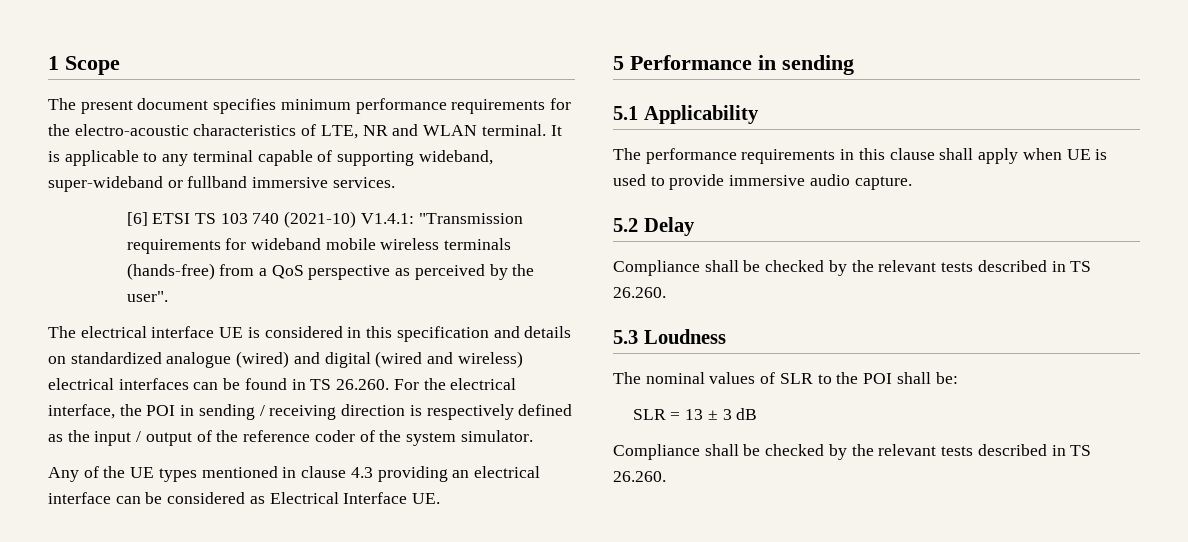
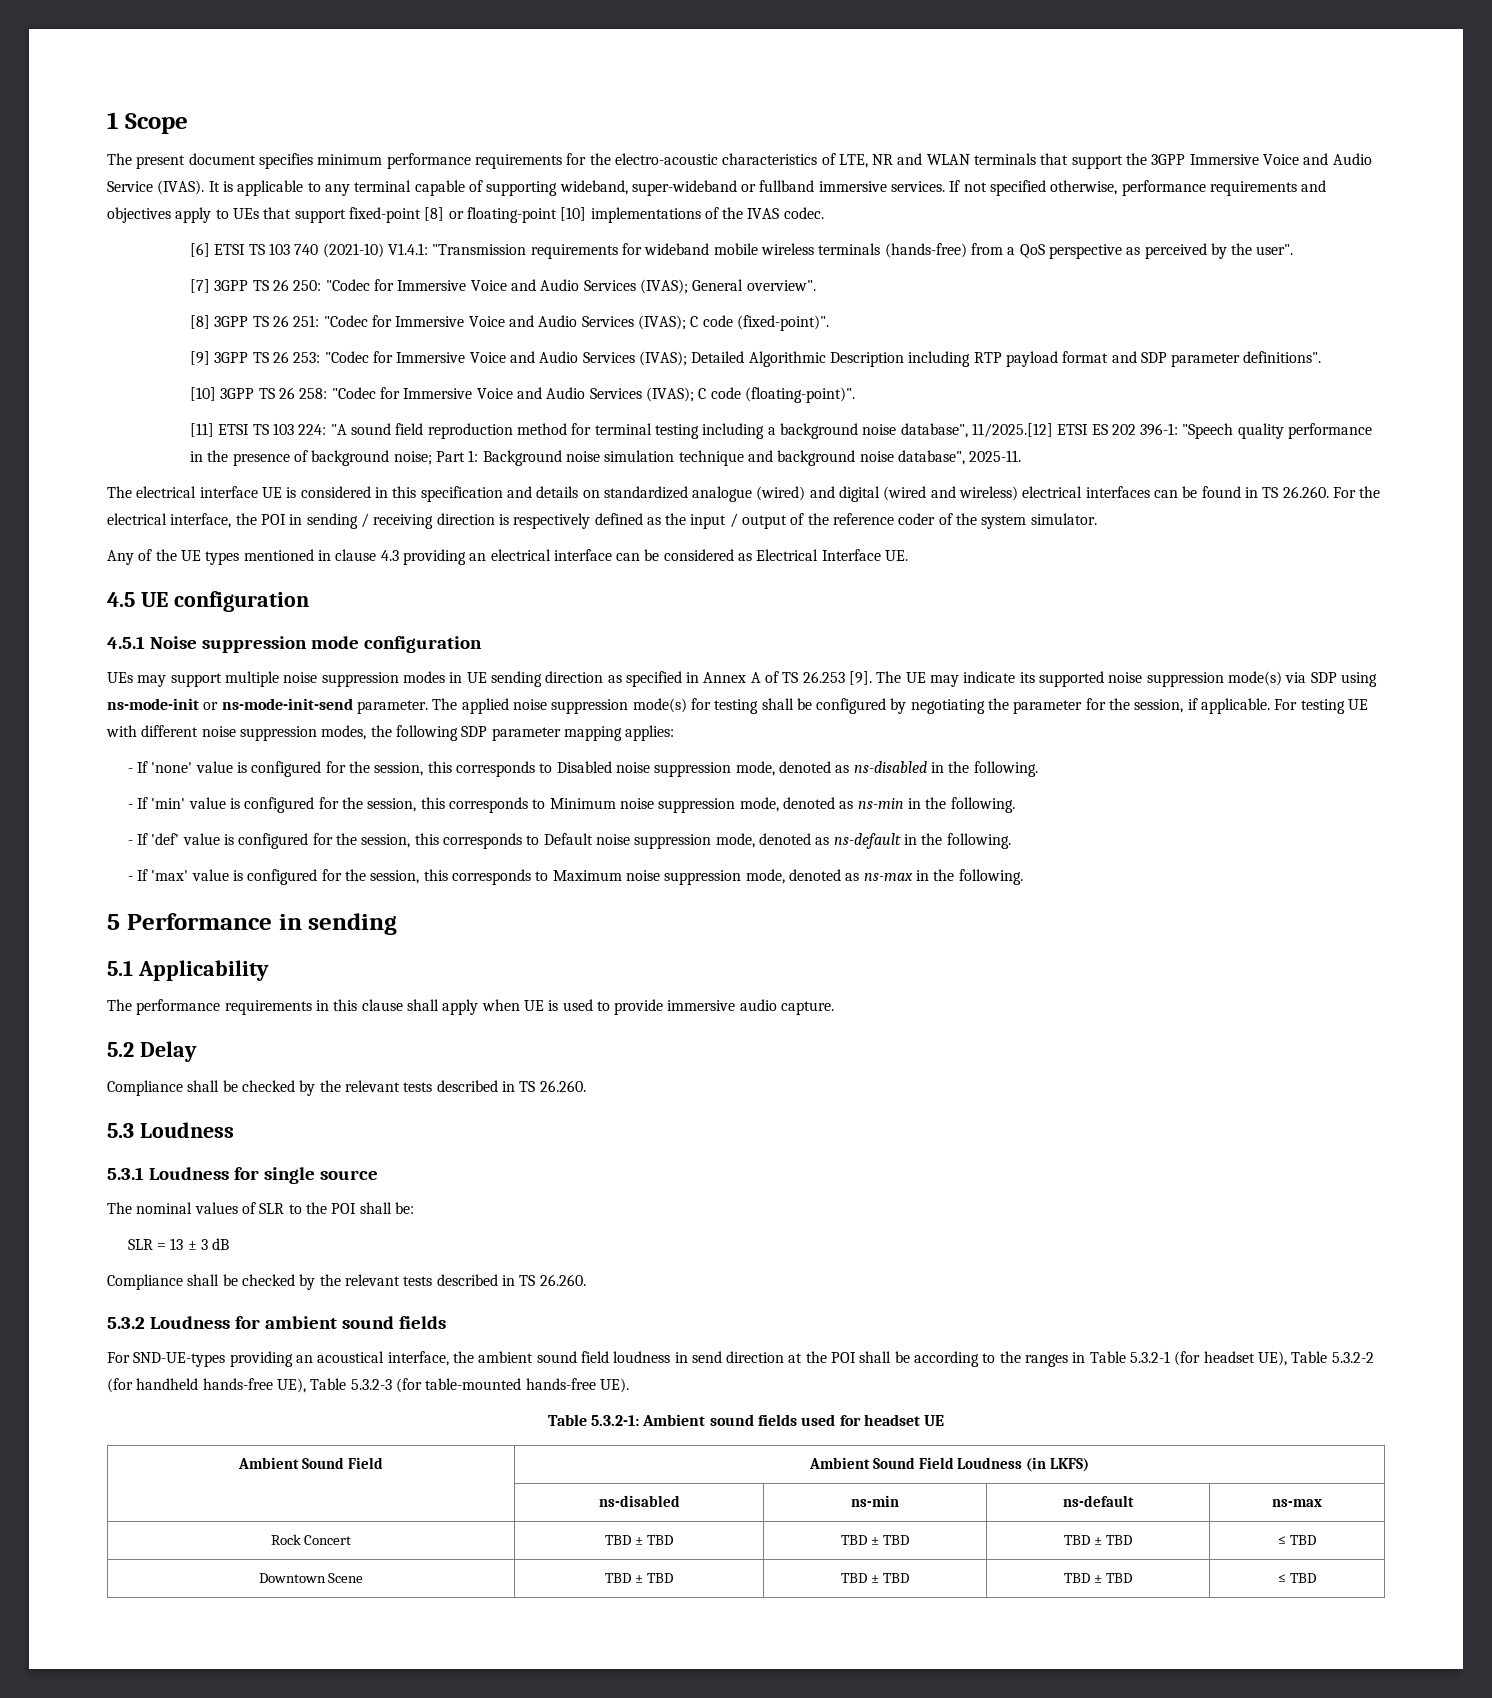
- The present document specifies minimum performance requirements for the electro-acoustic characteristics of LTE, NR and WLAN terminal.
+ The present document specifies minimum performance requirements for the electro-acoustic characteristics of LTE, NR and WLAN terminals that support the 3GPP Immersive Voice and Audio Service (IVAS).
+ If not specified otherwise, performance requirements and objectives apply to UEs that support fixed-point [8] or floating-point [10] implementations of the IVAS codec.
+ [7] 3GPP TS 26 250: "Codec for Immersive Voice and Audio Services (IVAS); General overview".
+ [8] 3GPP TS 26 251: "Codec for Immersive Voice and Audio Services (IVAS); C code (fixed-point)".
+ [9] 3GPP TS 26 253: "Codec for Immersive Voice and Audio Services (IVAS); Detailed Algorithmic Description including RTP payload format and SDP parameter definitions".
+ [10] 3GPP TS 26 258: "Codec for Immersive Voice and Audio Services (IVAS); C code (floating-point)".
+ [11] ETSI TS 103 224: "A sound field reproduction method for terminal testing including a background noise database", 11/2025.[12] ETSI ES 202 396-1: "Speech quality performance in the presence of background noise; Part 1: Background noise simulation technique and background noise database", 2025-11.
+ 4.5 UE configuration
+ 4.5.1 Noise suppression mode configuration
+ UEs may support multiple noise suppression modes in UE sending direction as specified in Annex A of TS 26.253 [9]. The UE may indicate its supported noise suppression mode(s) via SDP using ns-mode-init or ns-mode-init-send parameter. The applied noise suppression mode(s) for testing shall be configured by negotiating the parameter for the session, if applicable. For testing UE with different noise suppression modes, the following SDP parameter mapping applies:
+ - If 'none' value is configured for the session, this corresponds to Disabled noise suppression mode, denoted as ns-disabled in the following.
+ - If 'min' value is configured for the session, this corresponds to Minimum noise suppression mode, denoted as ns-min in the following.
+ - If 'def' value is configured for the session, this corresponds to Default noise suppression mode, denoted as ns-default in the following.
+ - If 'max' value is configured for the session, this corresponds to Maximum noise suppression mode, denoted as ns-max in the following.
+ 5.3.1 Loudness for single source
+ 5.3.2 Loudness for ambient sound fields
+ For SND-UE-types providing an acoustical interface, the ambient sound field loudness in send direction at the POI shall be according to the ranges in Table 5.3.2-1 (for headset UE), Table 5.3.2-2 (for handheld hands-free UE), Table 5.3.2-3 (for table-mounted hands-free UE).
+ Table 5.3.2-1: Ambient sound fields used for headset UE
+ Ambient Sound Field | Ambient Sound Field Loudness (in LKFS)
+ | ns-disabled | ns-min | ns-default | ns-max
+ Rock Concert | TBD ± TBD | TBD ± TBD | TBD ± TBD | ≤ TBD
+ Downtown Scene | TBD ± TBD | TBD ± TBD | TBD ± TBD | ≤ TBD

